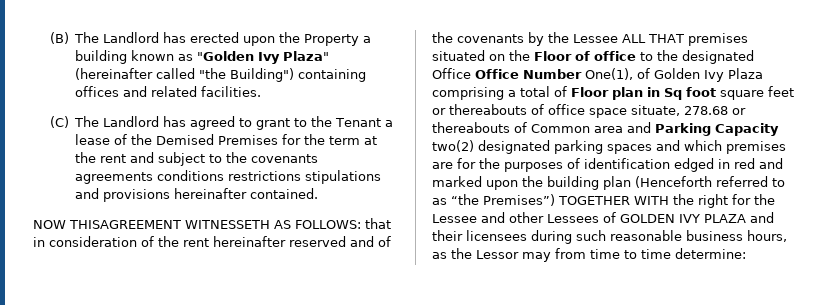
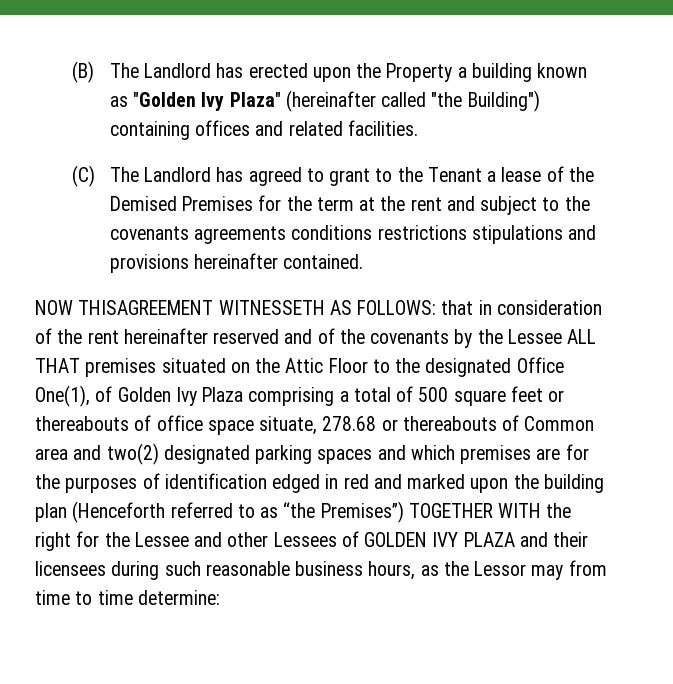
- that in consideration of the rent hereinafter reserved and of the covenants by the Lessee ALL THAT premises situated on the Floor of office to the designated Office Office Number One(1), of Golden Ivy Plaza comprising a total of Floor plan in Sq foot square feet or thereabouts of office space situate, 278.68 or thereabouts of Common area and Parking Capacity two(2) designated parking spaces and which premises are for the purposes of identification edged in red and marked upon the building plan (Henceforth referred to as “the Premises”) TOGETHER WITH the right for the Lessee and other Lessees of GOLDEN IVY PLAZA and their licensees during such reasonable business hours, as the Lessor may from time to time determine:
+ that in consideration of the rent hereinafter reserved and of the covenants by the Lessee ALL THAT premises situated on the Attic Floor to the designated Office One(1), of Golden Ivy Plaza comprising a total of 500 square feet or thereabouts of office space situate, 278.68 or thereabouts of Common area and two(2) designated parking spaces and which premises are for the purposes of identification edged in red and marked upon the building plan (Henceforth referred to as “the Premises”) TOGETHER WITH the right for the Lessee and other Lessees of GOLDEN IVY PLAZA and their licensees during such reasonable business hours, as the Lessor may from time to time determine:

